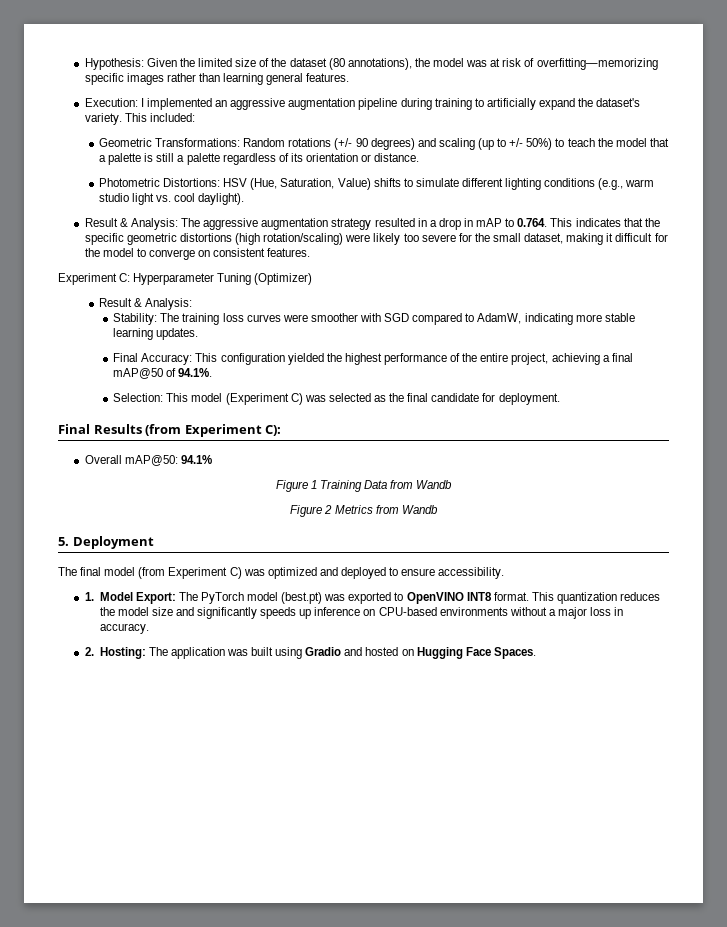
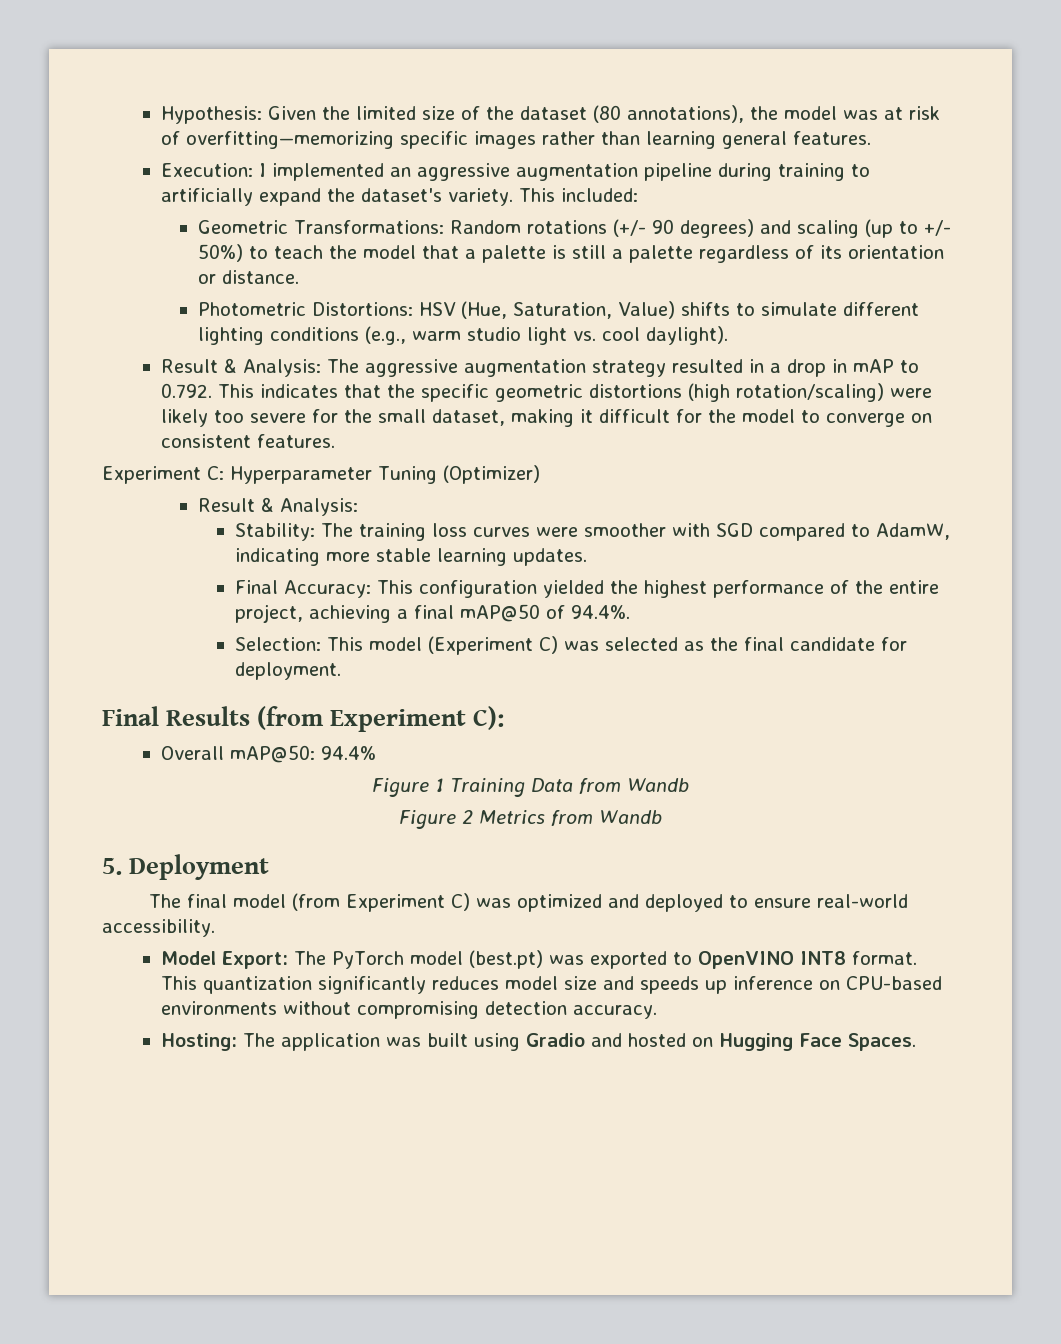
- Result & Analysis: The aggressive augmentation strategy resulted in a drop in mAP to 0.764. This indicates that the specific geometric distortions (high rotation/scaling) were likely too severe for the small dataset, making it difficult for the model to converge on consistent features.
+ Result & Analysis: The aggressive augmentation strategy resulted in a drop in mAP to 0.792. This indicates that the specific geometric distortions (high rotation/scaling) were likely too severe for the small dataset, making it difficult for the model to converge on consistent features.
- Final Accuracy: This configuration yielded the highest performance of the entire project, achieving a final mAP@50 of 94.1%.
+ Final Accuracy: This configuration yielded the highest performance of the entire project, achieving a final mAP@50 of 94.4%.
- Overall mAP@50: 94.1%
+ Overall mAP@50: 94.4%
- The final model (from Experiment C) was optimized and deployed to ensure accessibility.
+ The final model (from Experiment C) was optimized and deployed to ensure real-world accessibility.
- 1. Model Export: The PyTorch model (best.pt) was exported to OpenVINO INT8 format.
+ Model Export: The PyTorch model (best.pt) was exported to OpenVINO INT8 format.
- This quantization reduces the model size and significantly speeds up inference on CPU-based environments without a major loss in accuracy.
+ This quantization significantly reduces model size and speeds up inference on CPU-based environments without compromising detection accuracy.
- 2. Hosting: The application was built using Gradio and hosted on Hugging Face Spaces.
+ Hosting: The application was built using Gradio and hosted on Hugging Face Spaces.

